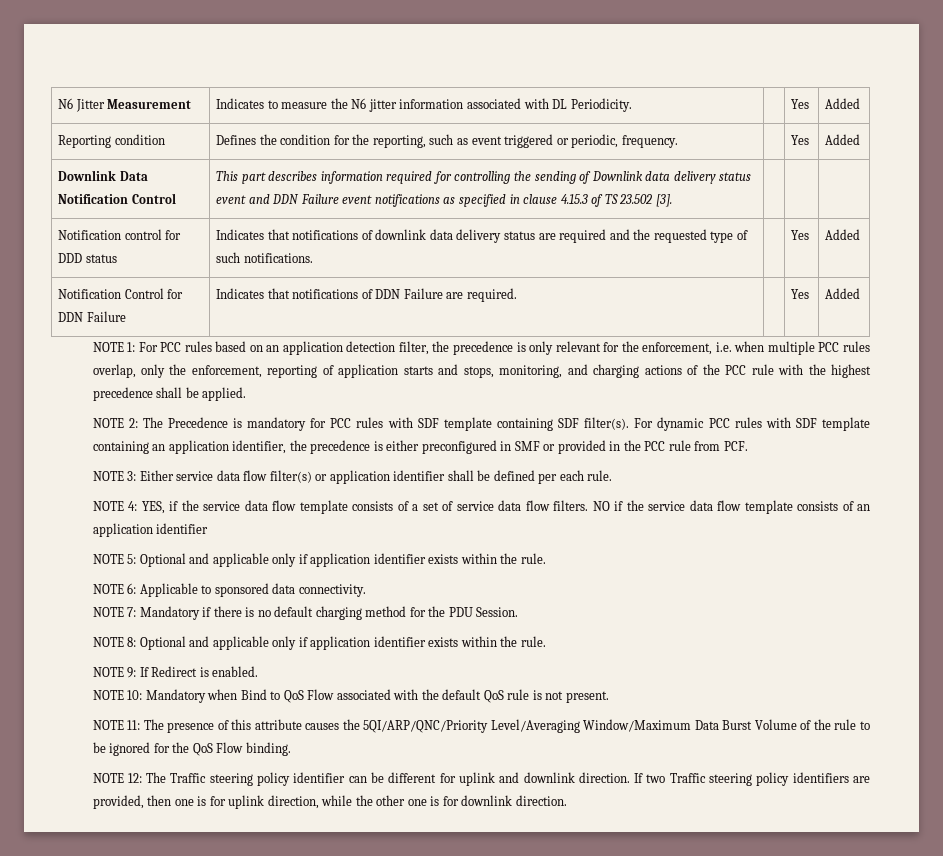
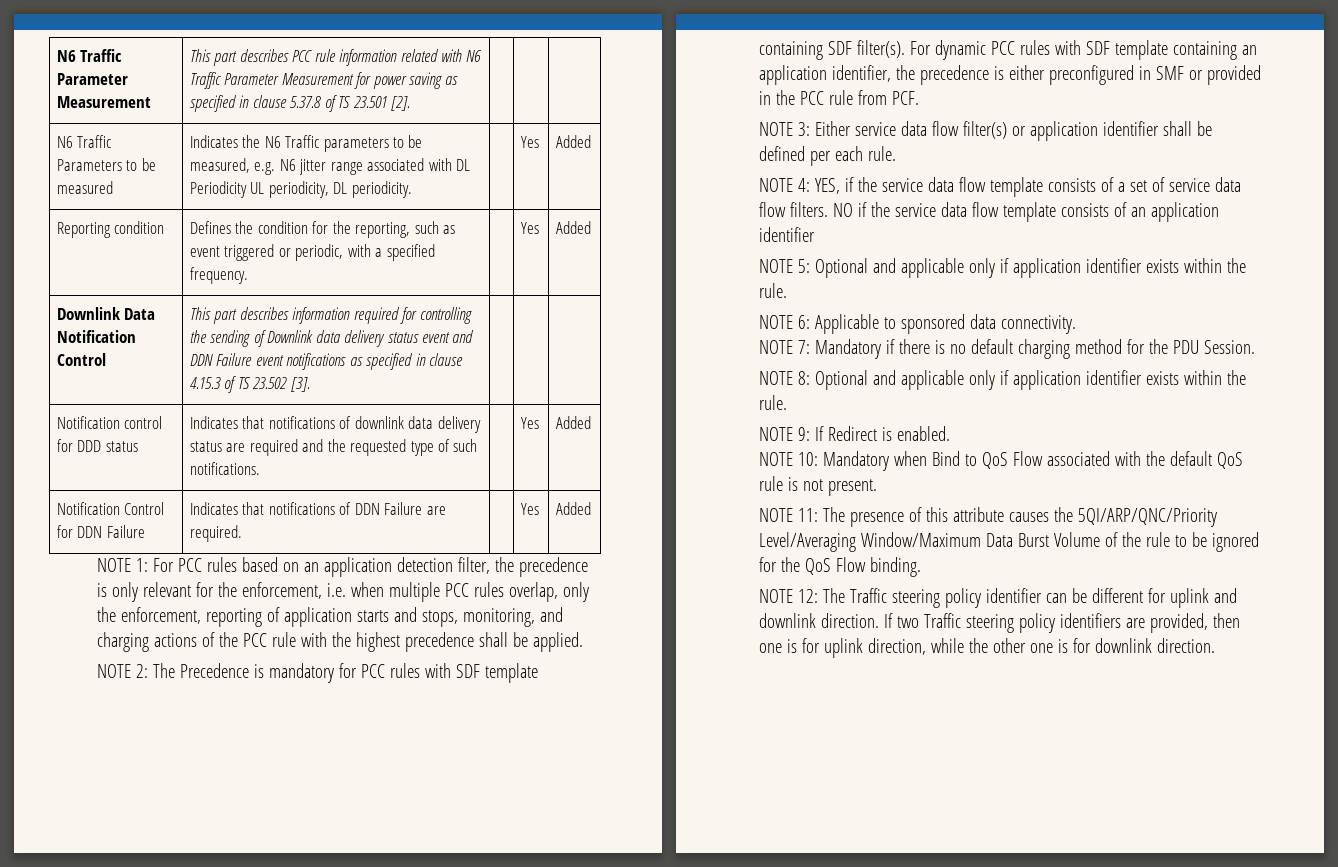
- N6 Jitter Measurement | Indicates to measure the N6 jitter information associated with DL Periodicity. | | Yes | Added
+ N6 Traffic Parameter Measurement | This part describes PCC rule information related with N6 Traffic Parameter Measurement for power saving as specified in clause 5.37.8 of TS 23.501 [2]. | | |
+ N6 Traffic Parameters to be measured | Indicates the N6 Traffic parameters to be measured, e.g. N6 jitter range associated with DL Periodicity UL periodicity, DL periodicity. | | Yes | Added
- Reporting condition | Defines the condition for the reporting, such as event triggered or periodic, frequency. | | Yes | Added
+ Reporting condition | Defines the condition for the reporting, such as event triggered or periodic, with a specified frequency. | | Yes | Added

